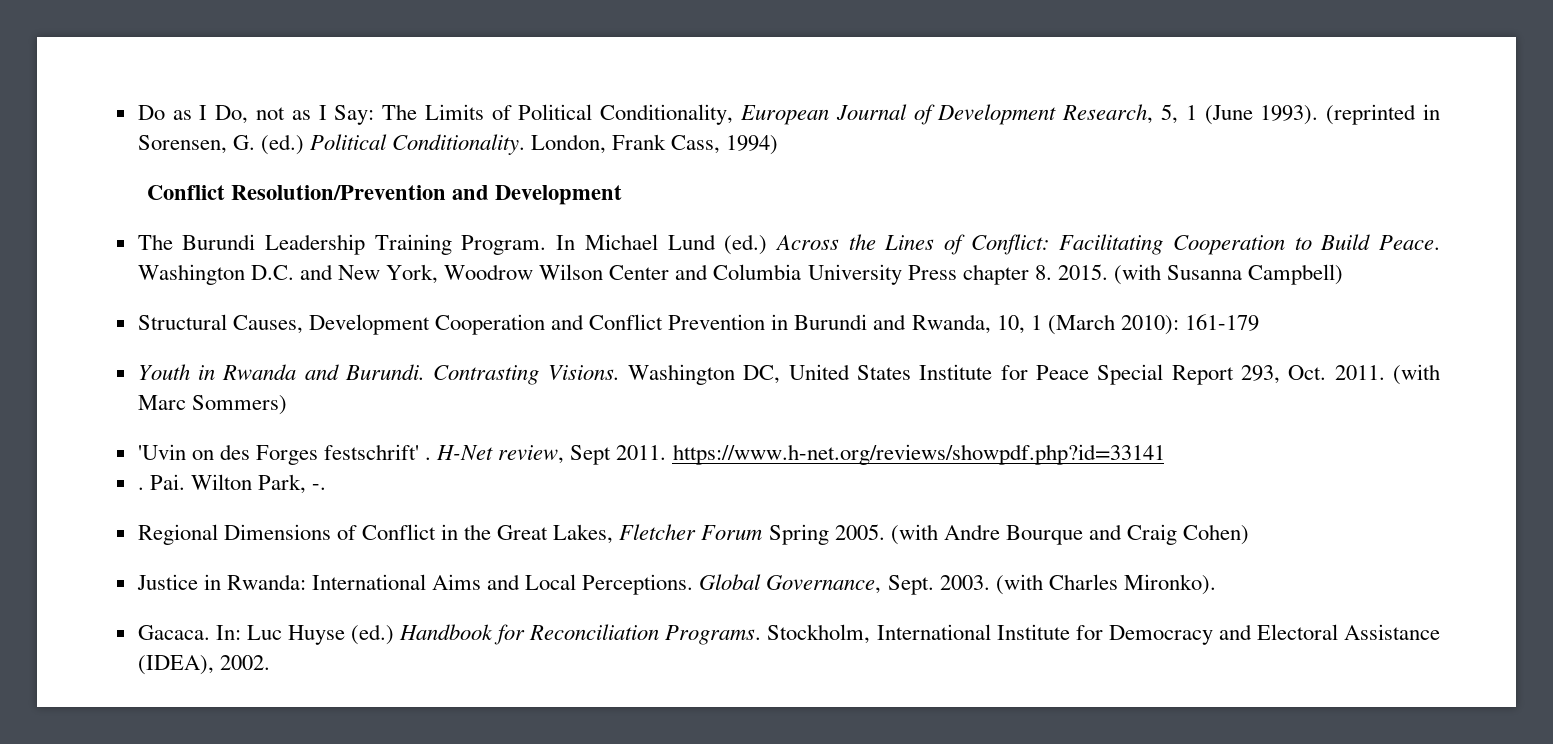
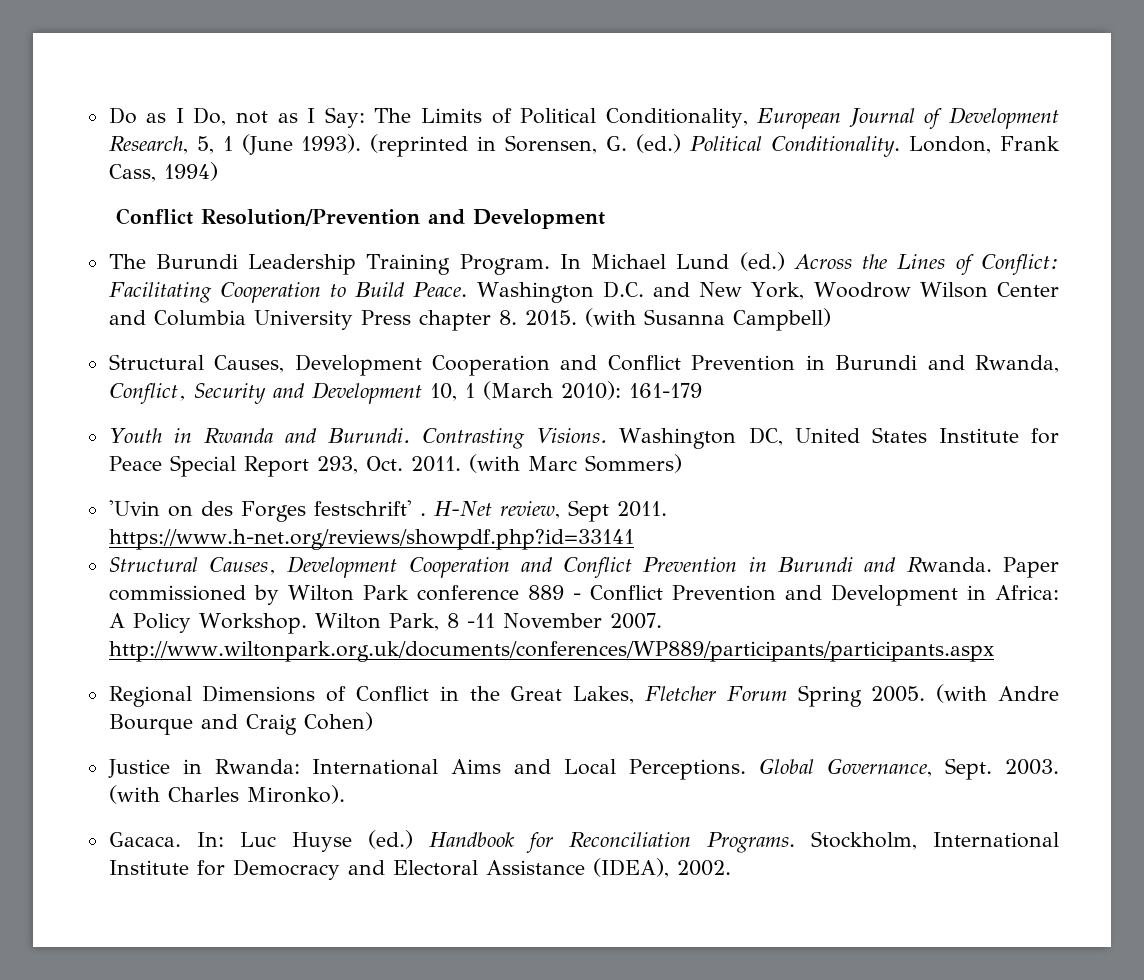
- Structural Causes, Development Cooperation and Conflict Prevention in Burundi and Rwanda, 10, 1 (March 2010): 161-179
+ Structural Causes, Development Cooperation and Conflict Prevention in Burundi and Rwanda, Conflict, Security and Development 10, 1 (March 2010): 161-179
- . Pai. Wilton Park, -.
+ Structural Causes, Development Cooperation and Conflict Prevention in Burundi and Rwanda. Paper commissioned by Wilton Park conference 889 - Conflict Prevention and Development in Africa: A Policy Workshop. Wilton Park, 8 -11 November 2007. http://www.wiltonpark.org.uk/documents/conferences/WP889/participants/participants.aspx

